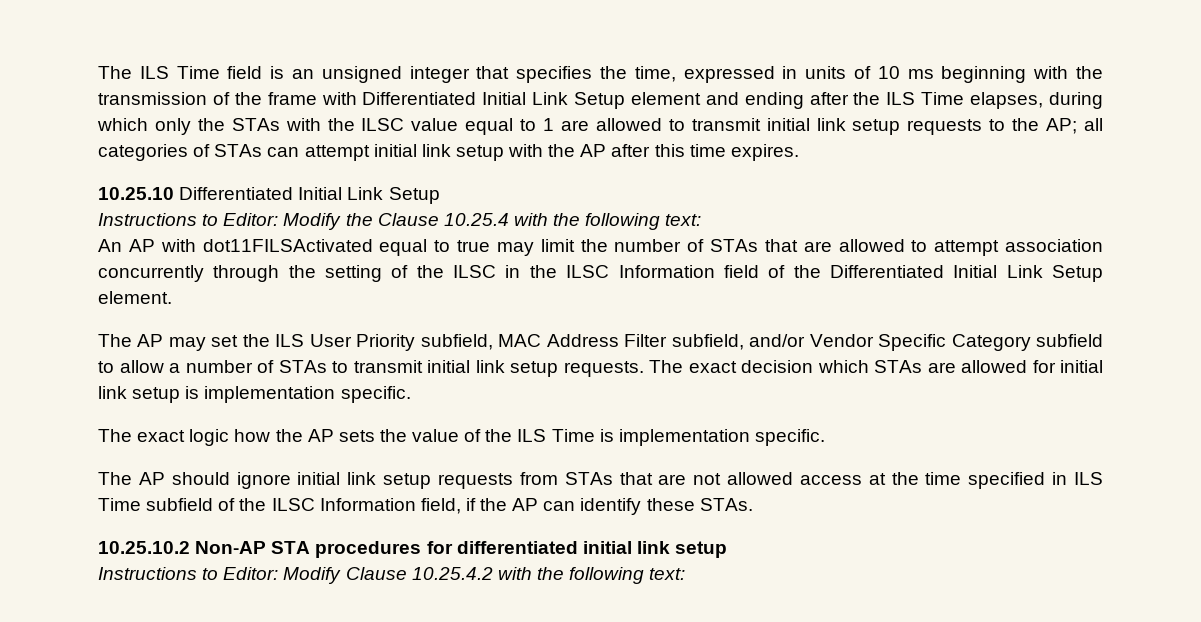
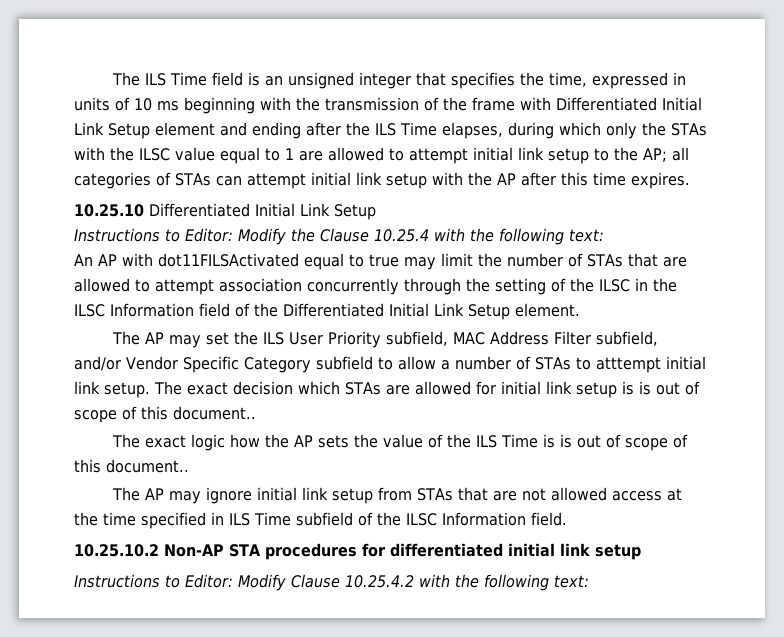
- The ILS Time field is an unsigned integer that specifies the time, expressed in units of 10 ms beginning with the transmission of the frame with Differentiated Initial Link Setup element and ending after the ILS Time elapses, during which only the STAs with the ILSC value equal to 1 are allowed to transmit initial link setup requests to the AP;
+ The ILS Time field is an unsigned integer that specifies the time, expressed in units of 10 ms beginning with the transmission of the frame with Differentiated Initial Link Setup element and ending after the ILS Time elapses, during which only the STAs with the ILSC value equal to 1 are allowed to attempt initial link setup to the AP;
- The AP may set the ILS User Priority subfield, MAC Address Filter subfield, and/or Vendor Specific Category subfield to allow a number of STAs to transmit initial link setup requests.
+ The AP may set the ILS User Priority subfield, MAC Address Filter subfield, and/or Vendor Specific Category subfield to allow a number of STAs to atttempt initial link setup.
- The exact decision which STAs are allowed for initial link setup is implementation specific.
+ The exact decision which STAs are allowed for initial link setup is is out of scope of this document..
- The exact logic how the AP sets the value of the ILS Time is implementation specific.
- The AP should ignore initial link setup requests from STAs that are not allowed access at the time specified in ILS Time subfield of the ILSC Information field, if the AP can identify these STAs.
+ The exact logic how the AP sets the value of the ILS Time is is out of scope of this document..
+ The AP may ignore initial link setup from STAs that are not allowed access at the time specified in ILS Time subfield of the ILSC Information field.

